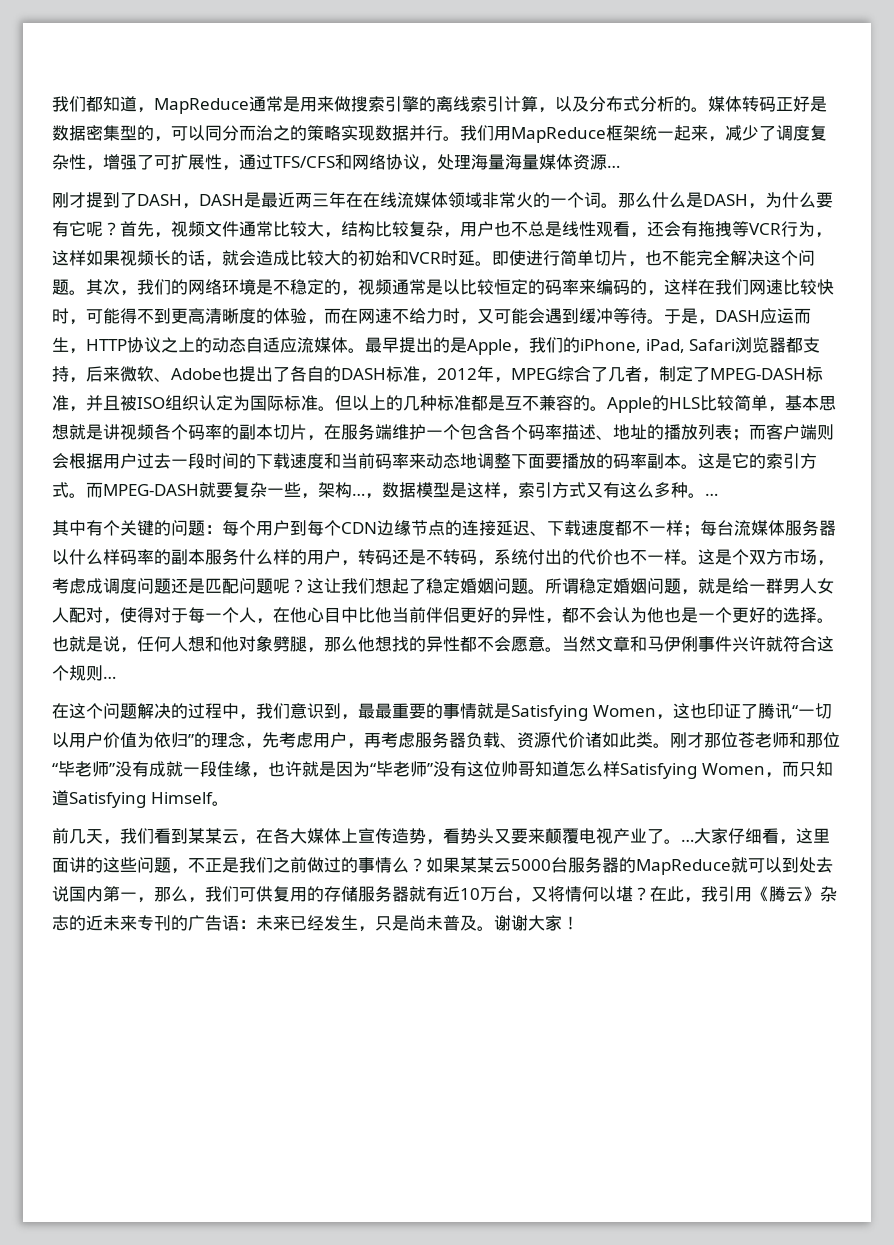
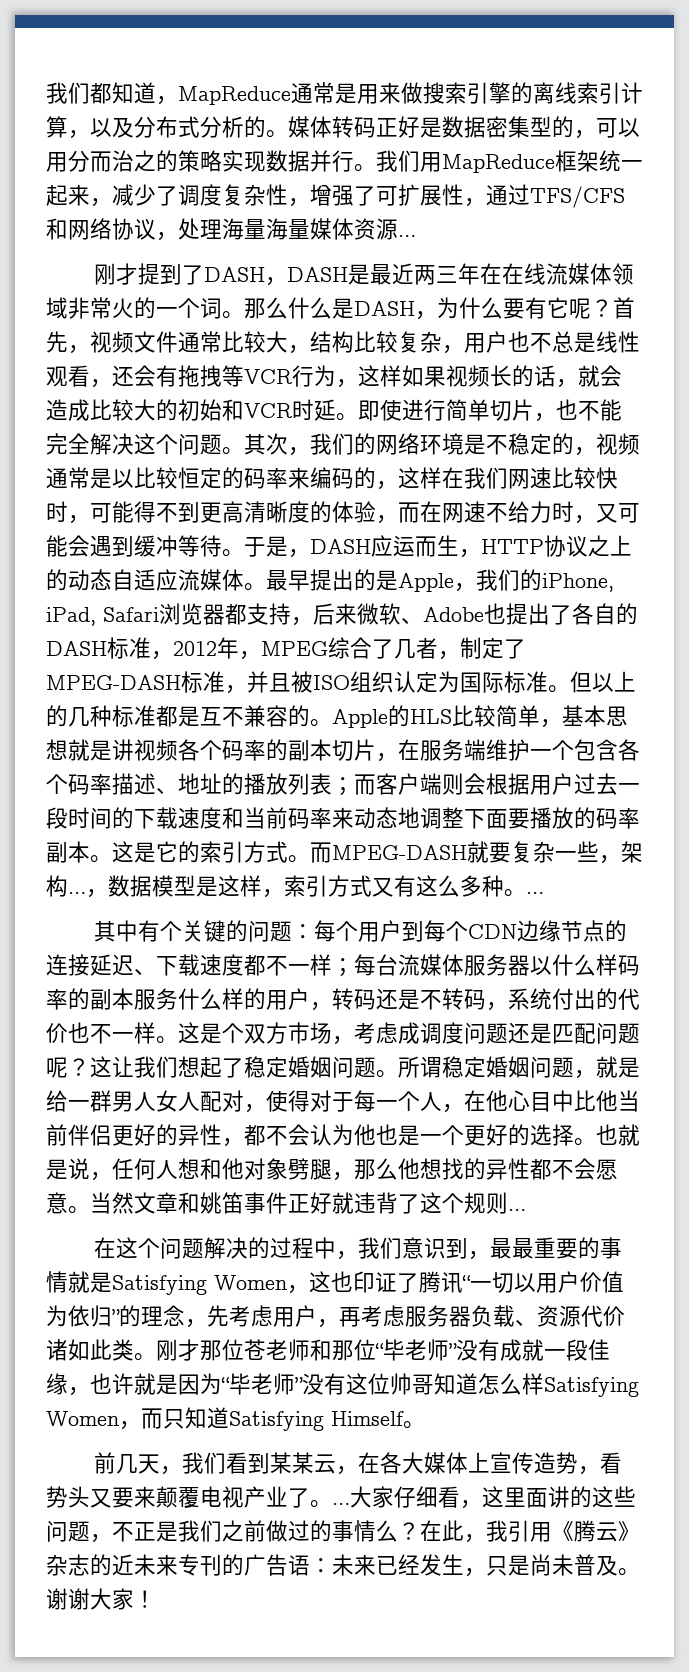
- 媒体转码正好是数据密集型的，可以同分而治之的策略实现数据并行。
+ 媒体转码正好是数据密集型的，可以用分而治之的策略实现数据并行。
- 当然文章和马伊俐事件兴许就符合这个规则…
+ 当然文章和姚笛事件正好就违背了这个规则…
- 如果某某云5000台服务器的MapReduce就可以到处去说国内第一，那么，我们可供复用的存储服务器就有近10万台，又将情何以堪？

